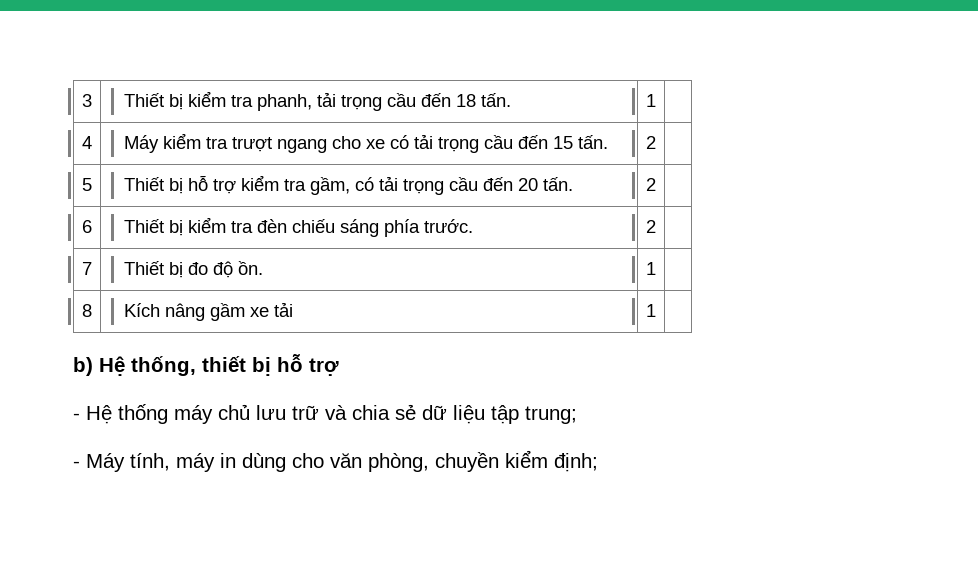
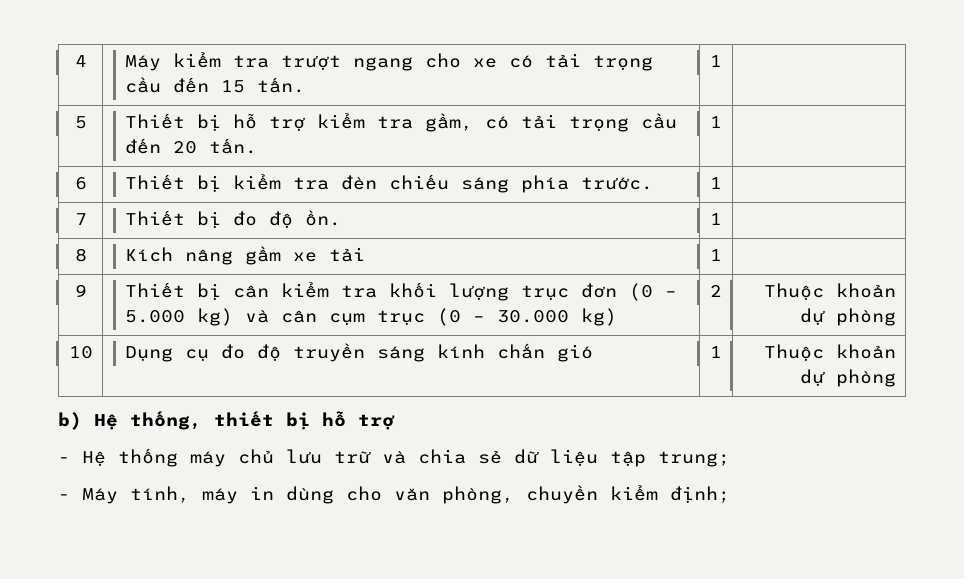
- 3 | Thiết bị kiểm tra phanh, tải trọng cầu đến 18 tấn. | 1 |
- 4 | Máy kiểm tra trượt ngang cho xe có tải trọng cầu đến 15 tấn. | 2 |
+ 4 | Máy kiểm tra trượt ngang cho xe có tải trọng cầu đến 15 tấn. | 1 |
- 5 | Thiết bị hỗ trợ kiểm tra gầm, có tải trọng cầu đến 20 tấn. | 2 |
+ 5 | Thiết bị hỗ trợ kiểm tra gầm, có tải trọng cầu đến 20 tấn. | 1 |
- 6 | Thiết bị kiểm tra đèn chiếu sáng phía trước. | 2 |
+ 6 | Thiết bị kiểm tra đèn chiếu sáng phía trước. | 1 |
+ 9 | Thiết bị cân kiểm tra khối lượng trục đơn (0 – 5.000 kg) và cân cụm trục (0 – 30.000 kg) | 2 | Thuộc khoản dự phòng
+ 10 | Dụng cụ đo độ truyền sáng kính chắn gió | 1 | Thuộc khoản dự phòng

